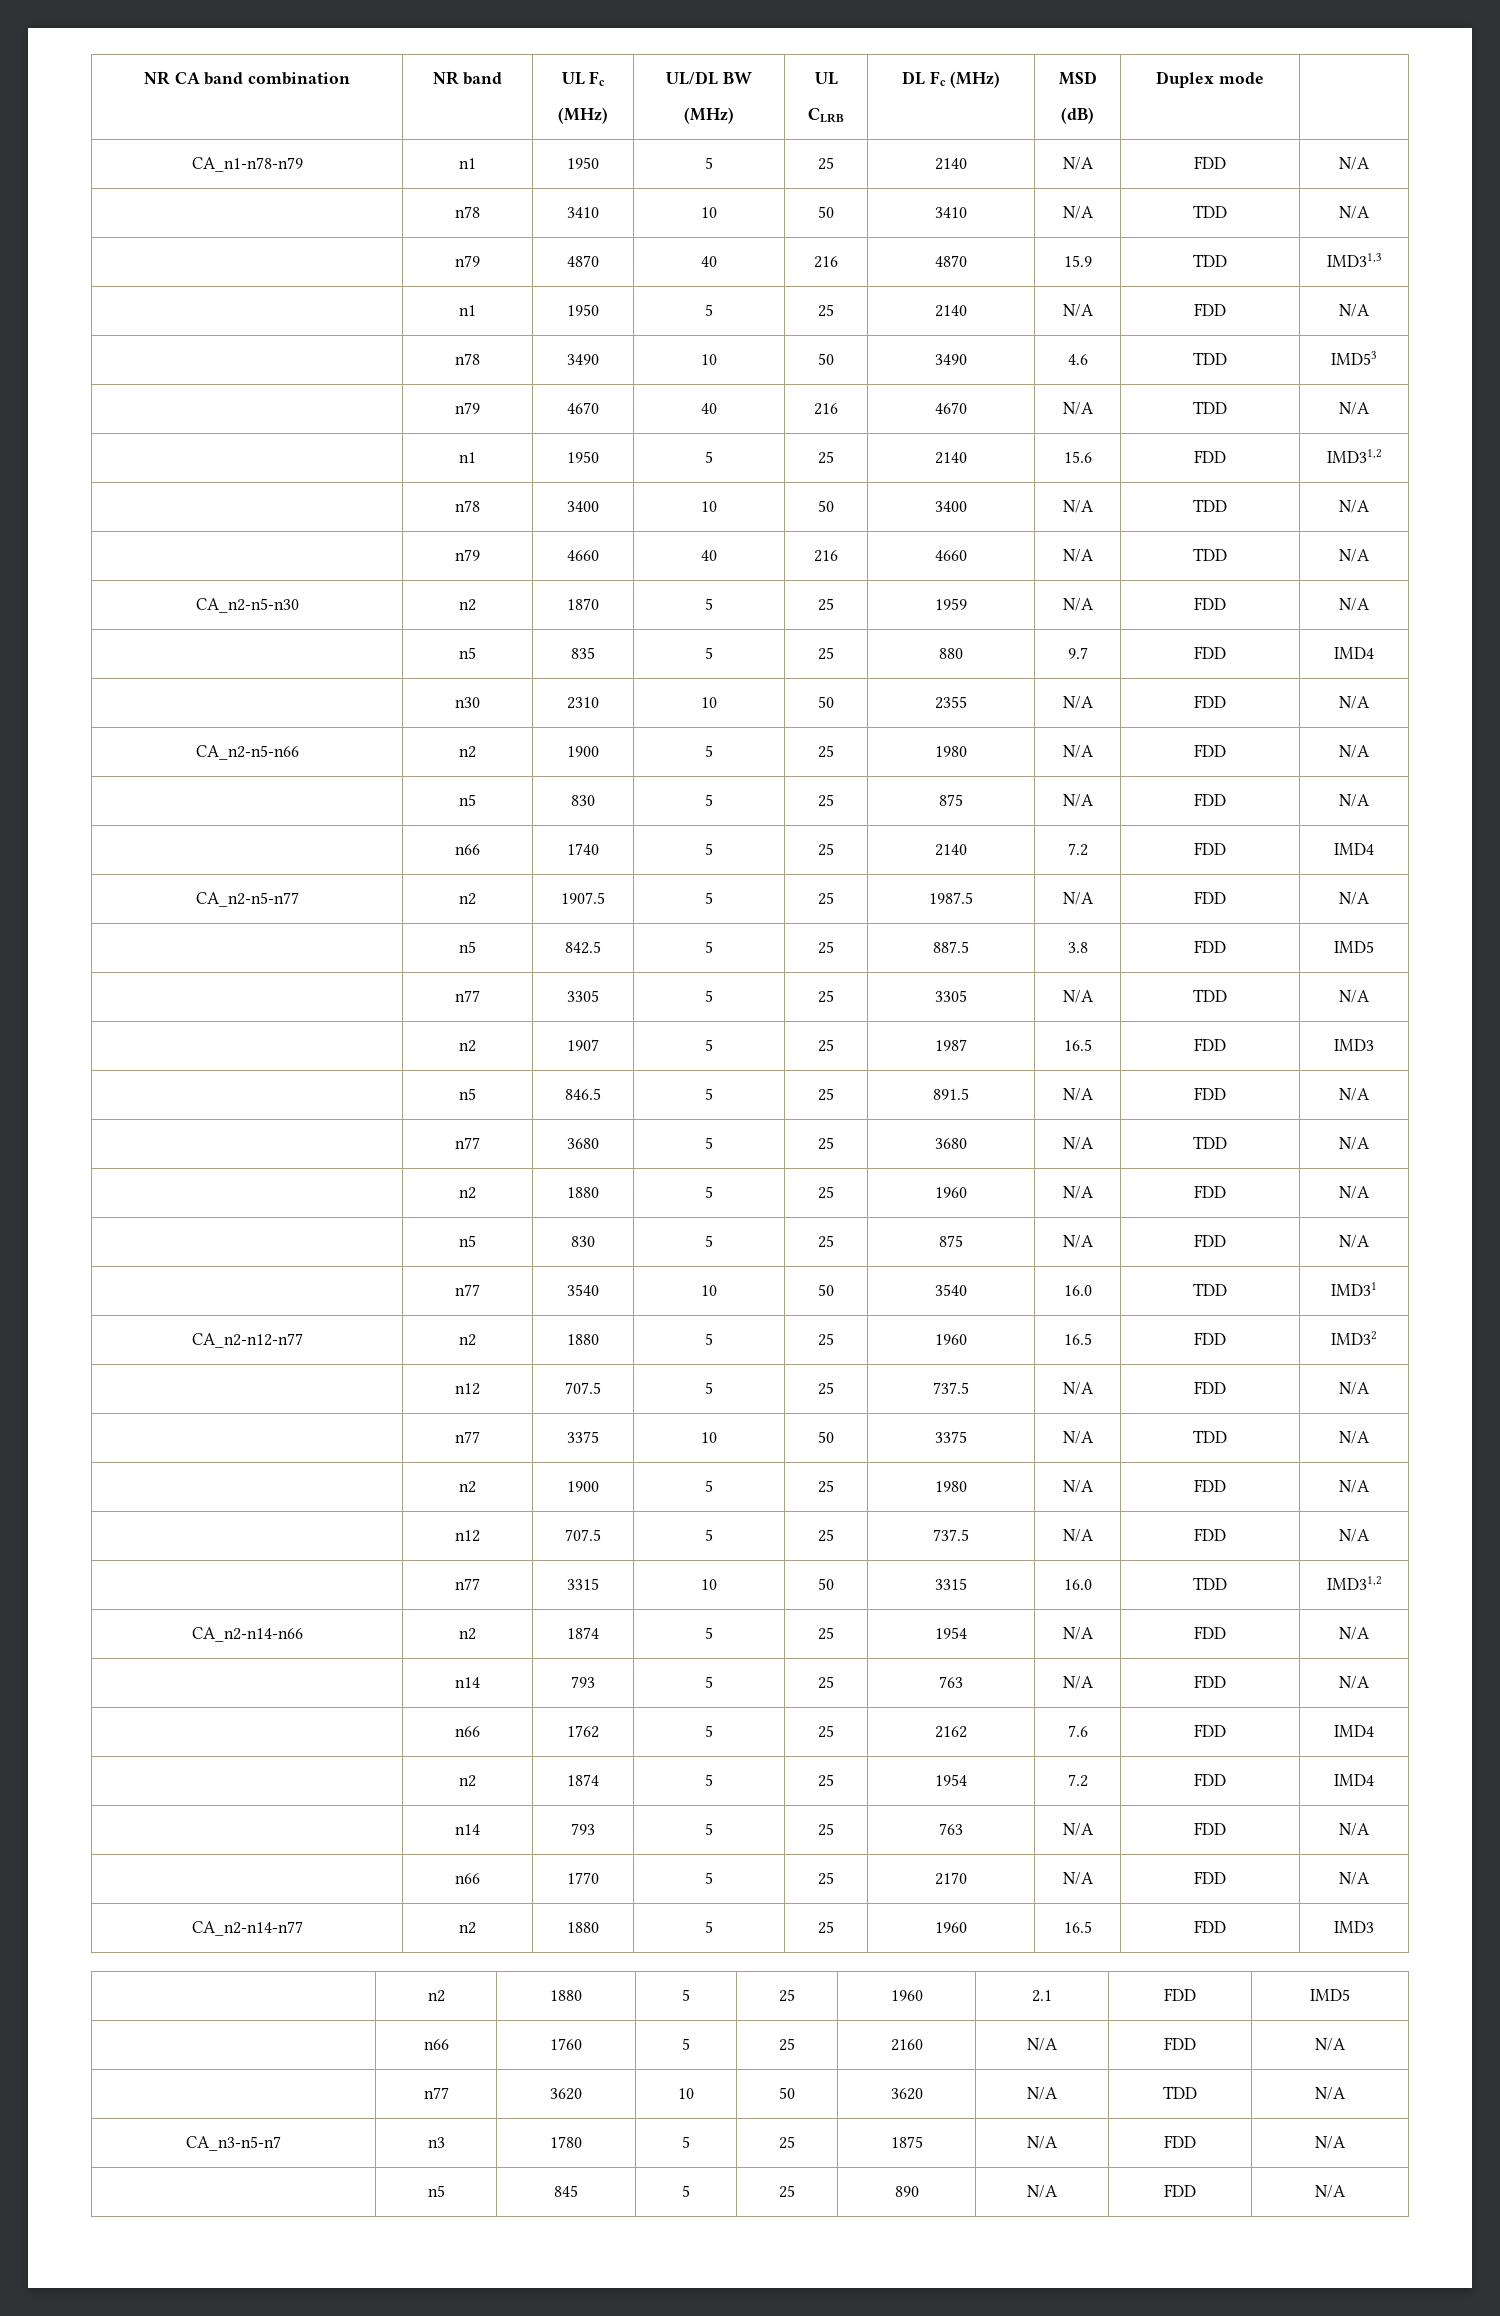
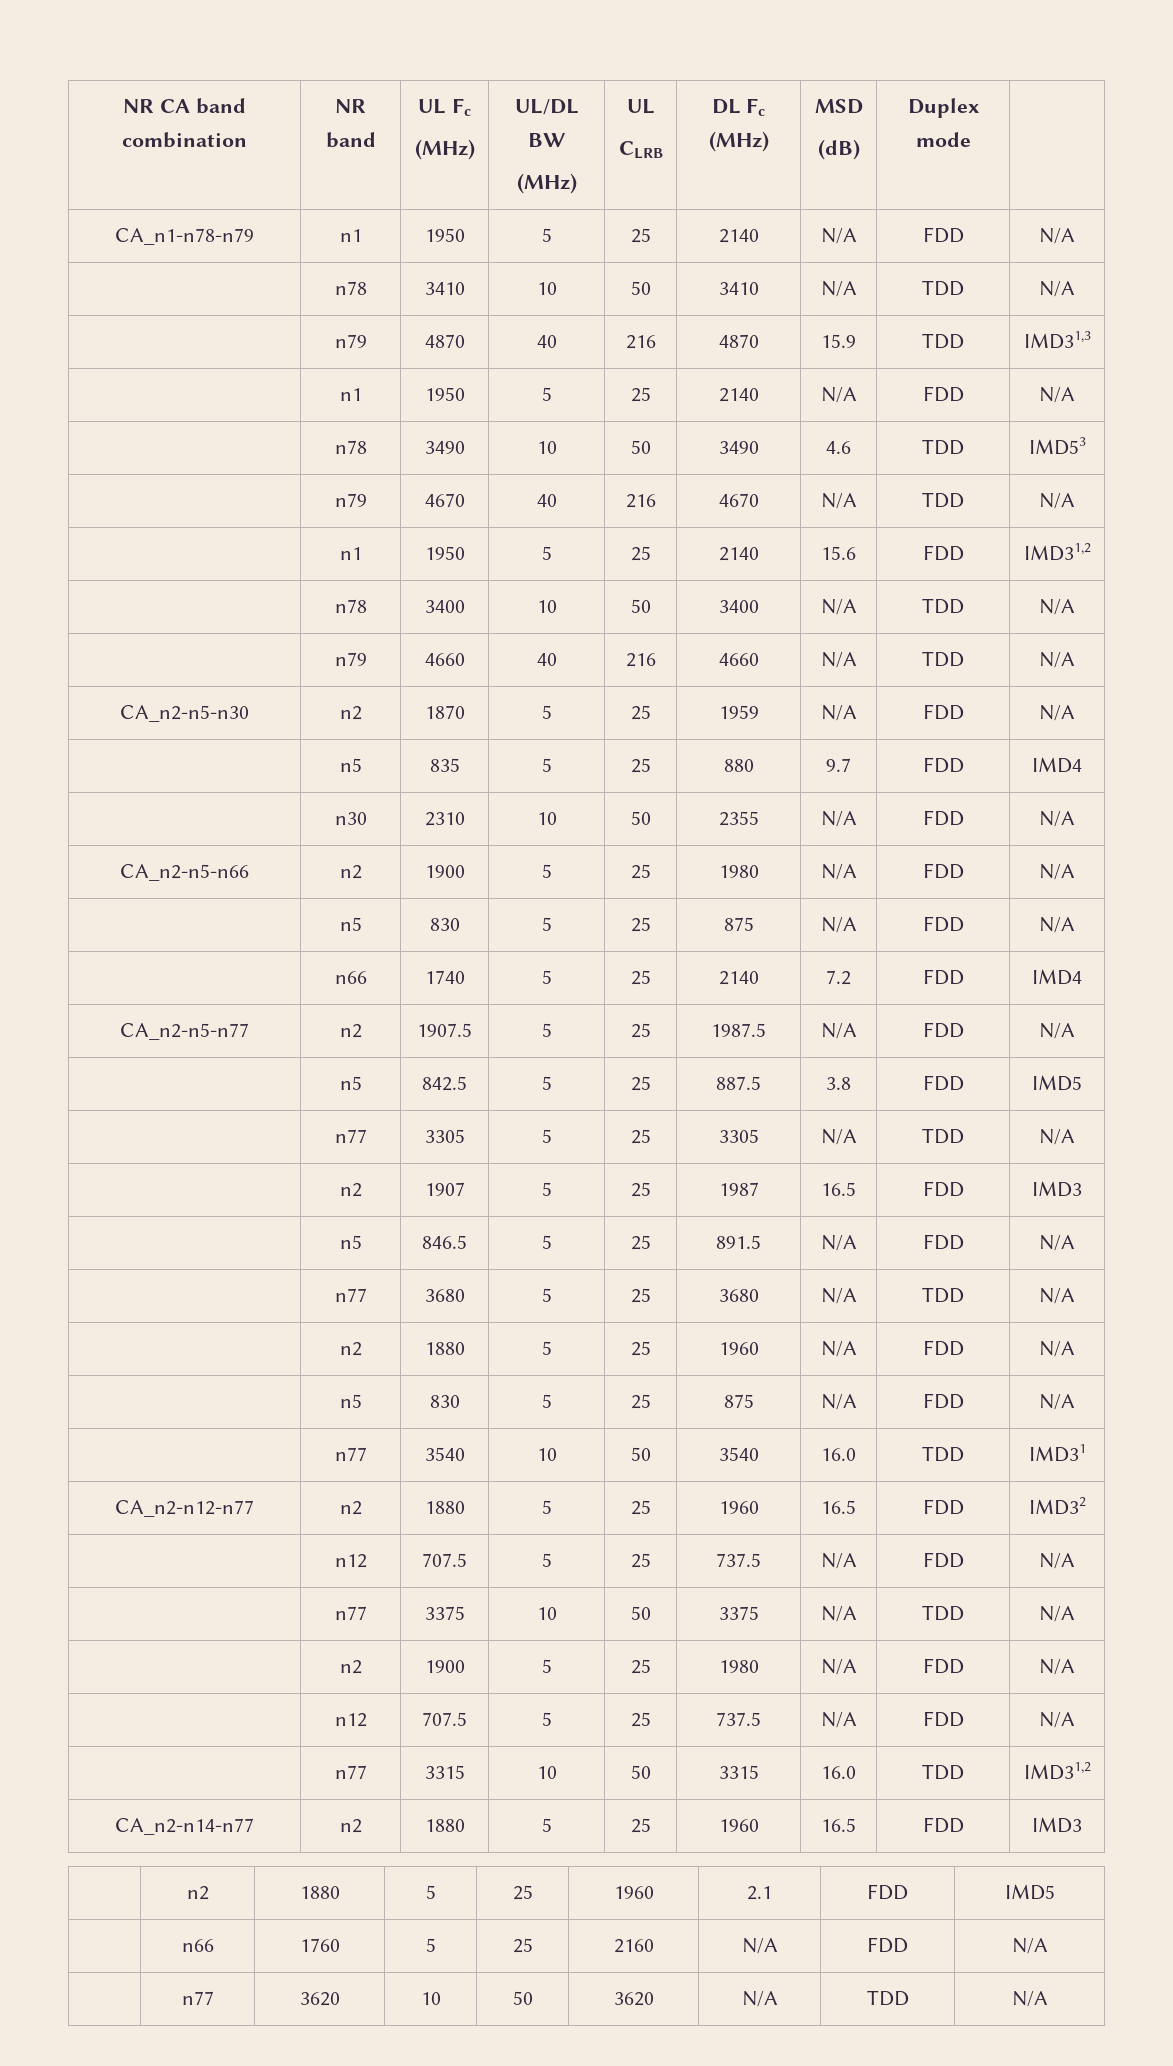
- CA_n2-n14-n66 | n2 | 1874 | 5 | 25 | 1954 | N/A | FDD | N/A
- | n14 | 793 | 5 | 25 | 763 | N/A | FDD | N/A
- | n66 | 1762 | 5 | 25 | 2162 | 7.6 | FDD | IMD4
- | n2 | 1874 | 5 | 25 | 1954 | 7.2 | FDD | IMD4
- | n14 | 793 | 5 | 25 | 763 | N/A | FDD | N/A
- | n66 | 1770 | 5 | 25 | 2170 | N/A | FDD | N/A
- CA_n3-n5-n7 | n3 | 1780 | 5 | 25 | 1875 | N/A | FDD | N/A
- | n5 | 845 | 5 | 25 | 890 | N/A | FDD | N/A

